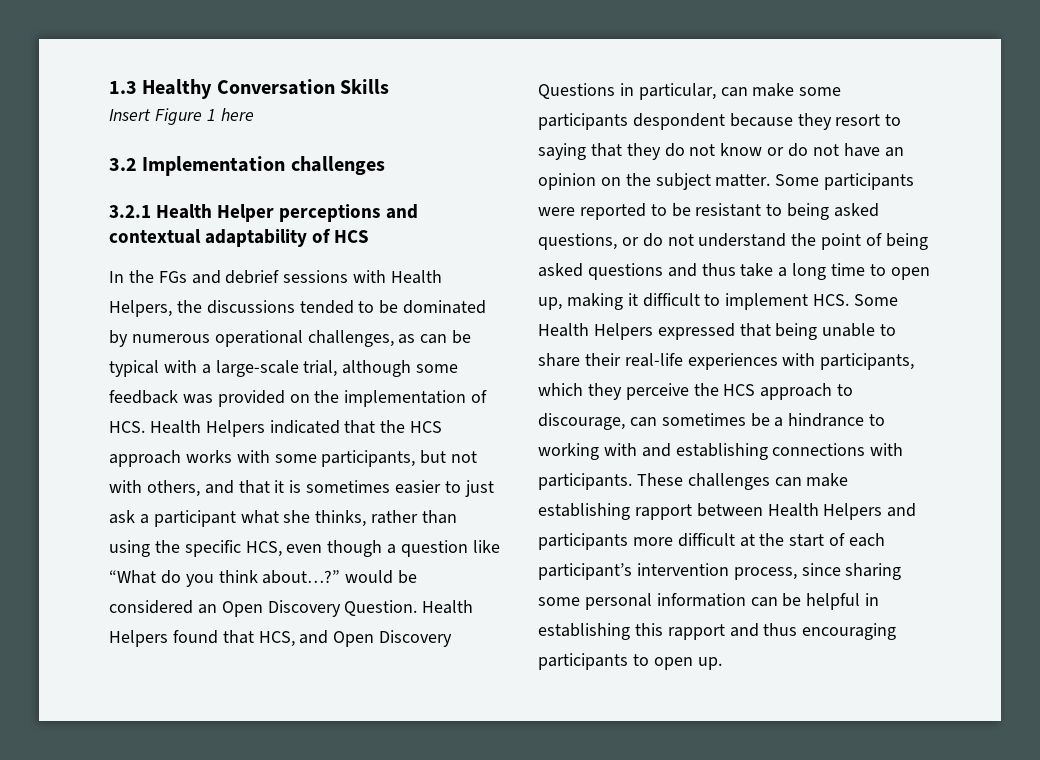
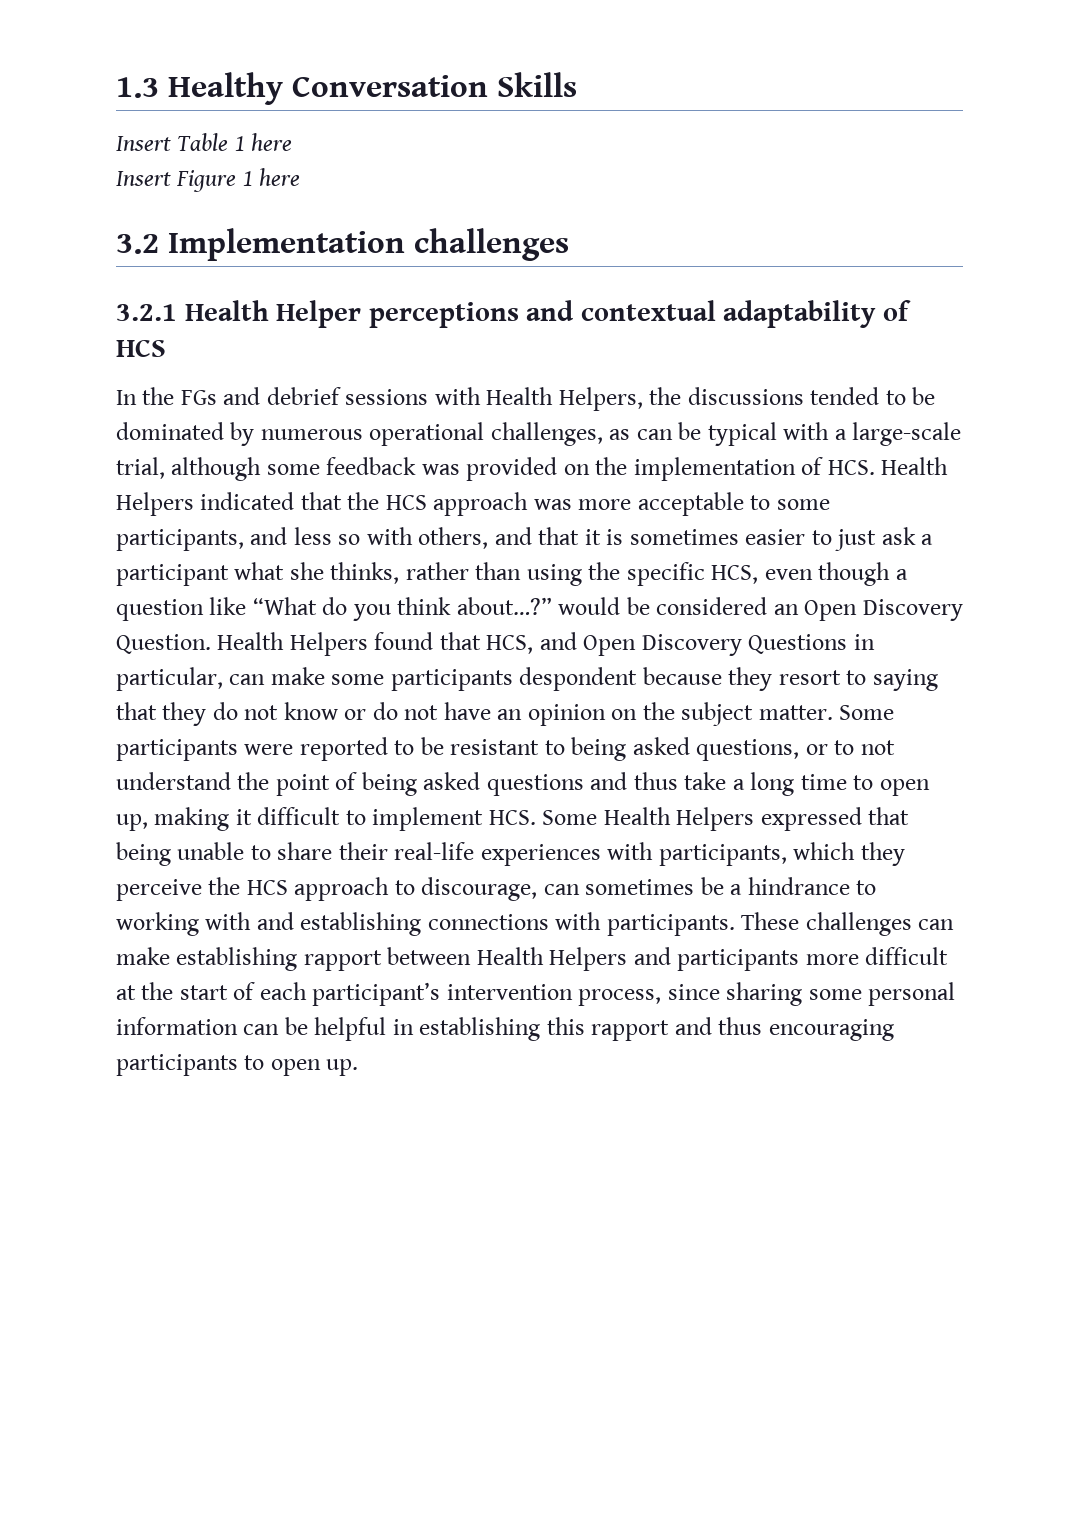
+ Insert Table 1 here
- In the FGs and debrief sessions with Health Helpers, the discussions tended to be dominated by numerous operational challenges, as can be typical with a large-scale trial, although some feedback was provided on the implementation of HCS. Health Helpers indicated that the HCS approach works with some participants, but not with others, and that it is sometimes easier to just ask a participant what she thinks, rather than using the specific HCS, even though a question like “What do you think about…?” would be considered an Open Discovery Question.
+ In the FGs and debrief sessions with Health Helpers, the discussions tended to be dominated by numerous operational challenges, as can be typical with a large-scale trial, although some feedback was provided on the implementation of HCS. Health Helpers indicated that the HCS approach was more acceptable to some participants, and less so with others, and that it is sometimes easier to just ask a participant what she thinks, rather than using the specific HCS, even though a question like “What do you think about…?” would be considered an Open Discovery Question.
- Some participants were reported to be resistant to being asked questions, or do not understand the point of being asked questions and thus take a long time to open up, making it difficult to implement HCS. Some Health Helpers expressed that being unable to share their real-life experiences with participants, which they perceive the HCS approach to discourage, can sometimes be a hindrance to working with and establishing connections with participants.
+ Some participants were reported to be resistant to being asked questions, or to not understand the point of being asked questions and thus take a long time to open up, making it difficult to implement HCS. Some Health Helpers expressed that being unable to share their real-life experiences with participants, which they perceive the HCS approach to discourage, can sometimes be a hindrance to working with and establishing connections with participants.

